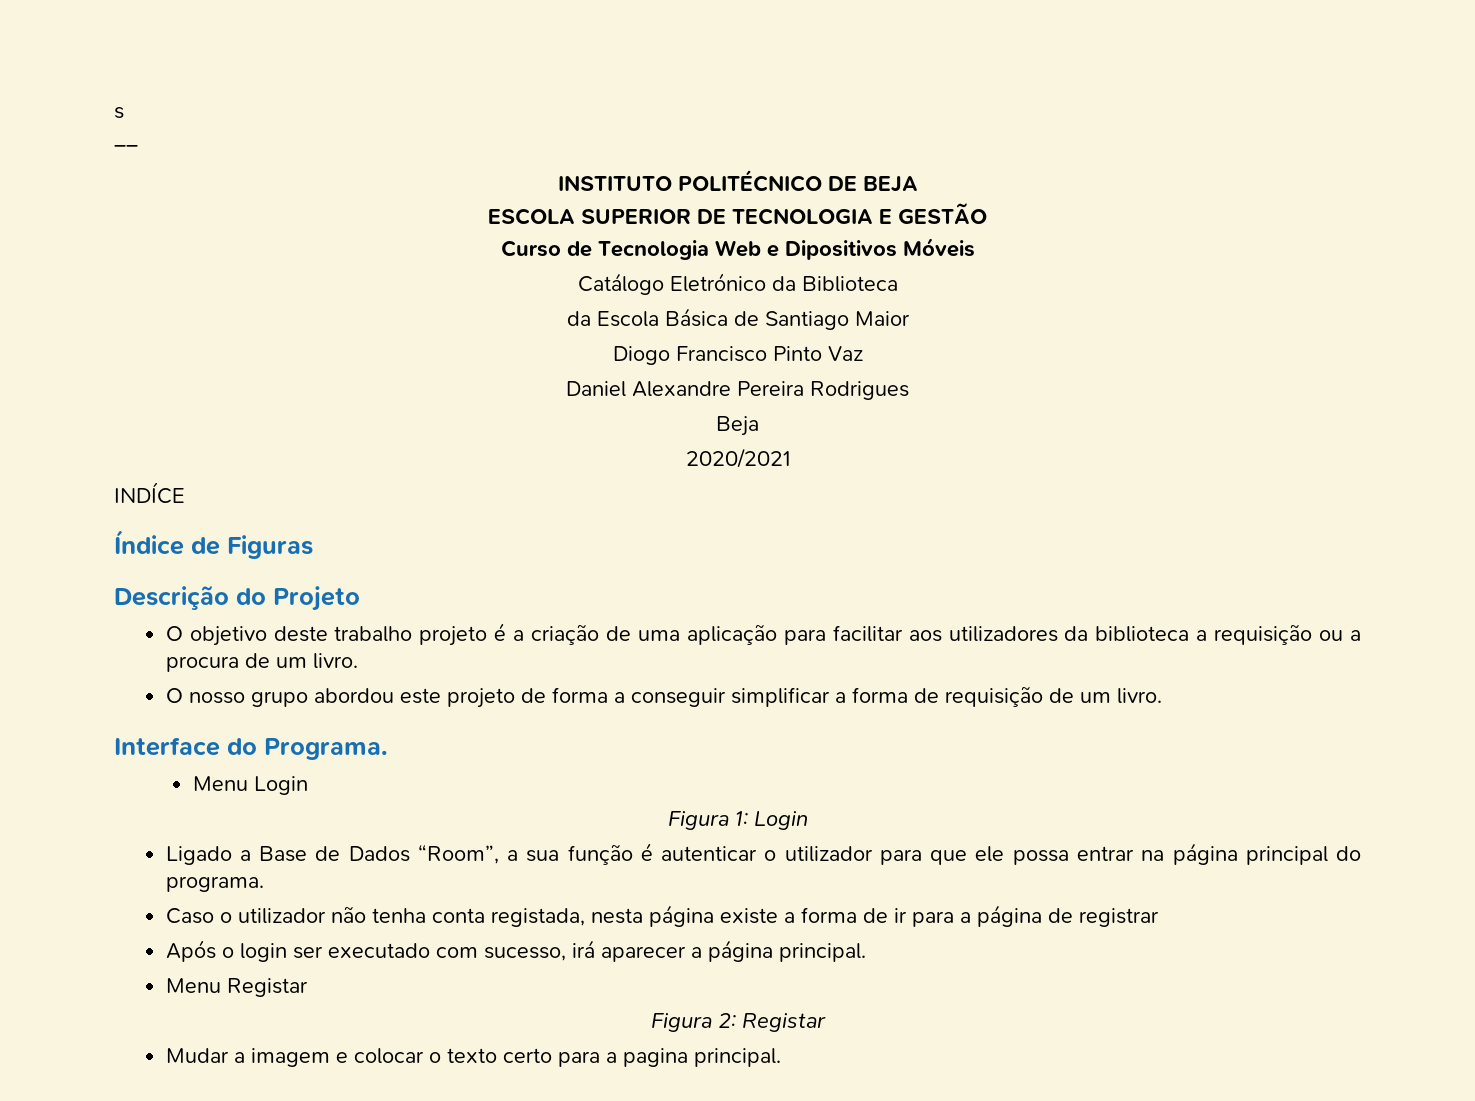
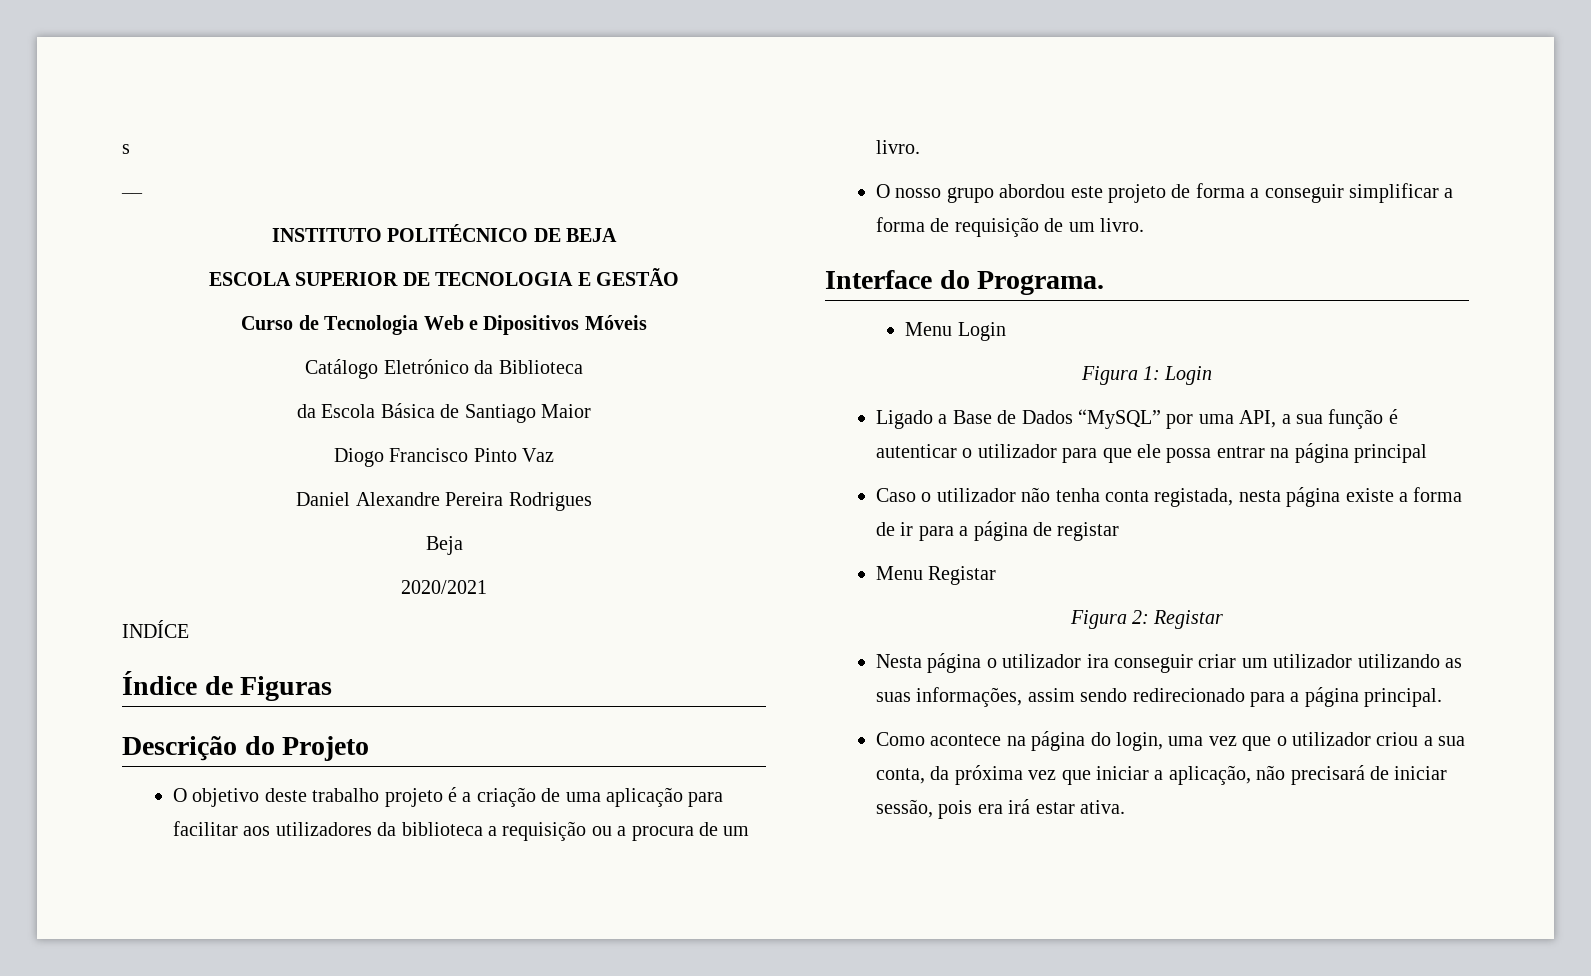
- Ligado a Base de Dados “Room”, a sua função é autenticar o utilizador para que ele possa entrar na página principal do programa.
+ Ligado a Base de Dados “MySQL” por uma API, a sua função é autenticar o utilizador para que ele possa entrar na página principal
- Caso o utilizador não tenha conta registada, nesta página existe a forma de ir para a página de registrar
- Após o login ser executado com sucesso, irá aparecer a página principal.
+ Caso o utilizador não tenha conta registada, nesta página existe a forma de ir para a página de registar
- Mudar a imagem e colocar o texto certo para a pagina principal.
+ Nesta página o utilizador ira conseguir criar um utilizador utilizando as suas informações, assim sendo redirecionado para a página principal.
+ Como acontece na página do login, uma vez que o utilizador criou a sua conta, da próxima vez que iniciar a aplicação, não precisará de iniciar sessão, pois era irá estar ativa.

